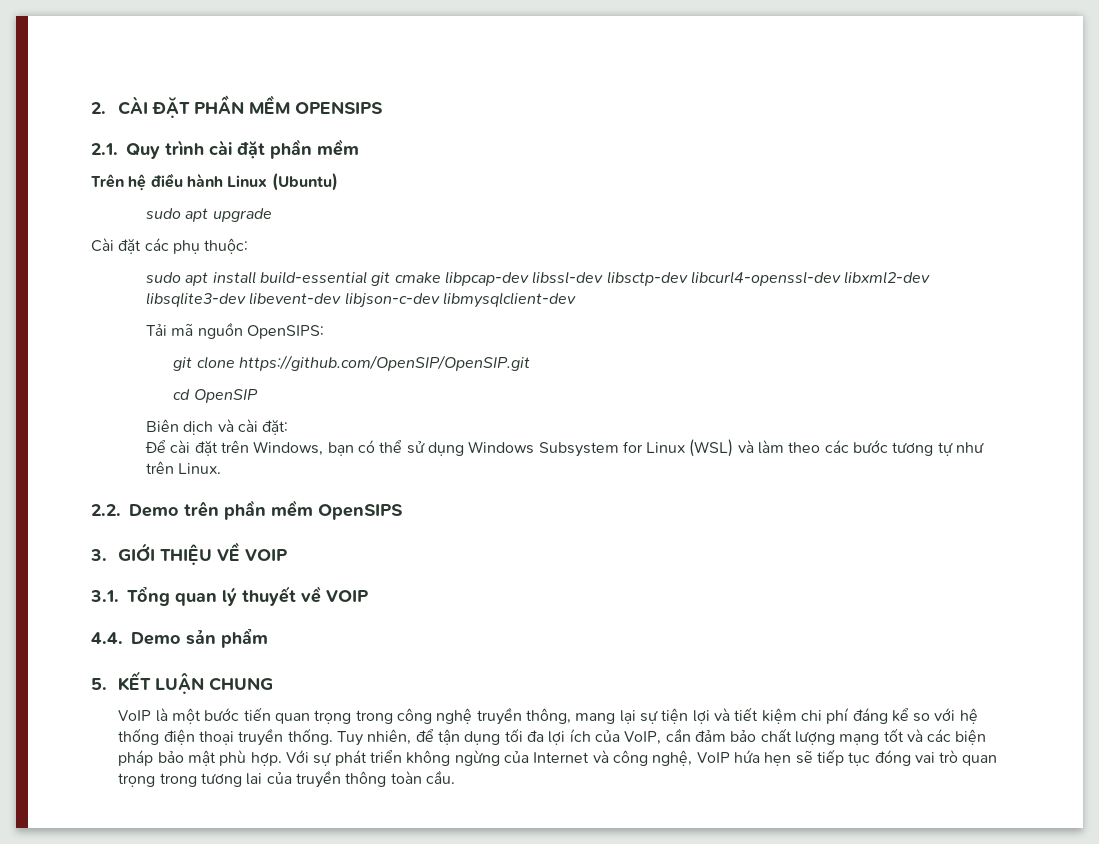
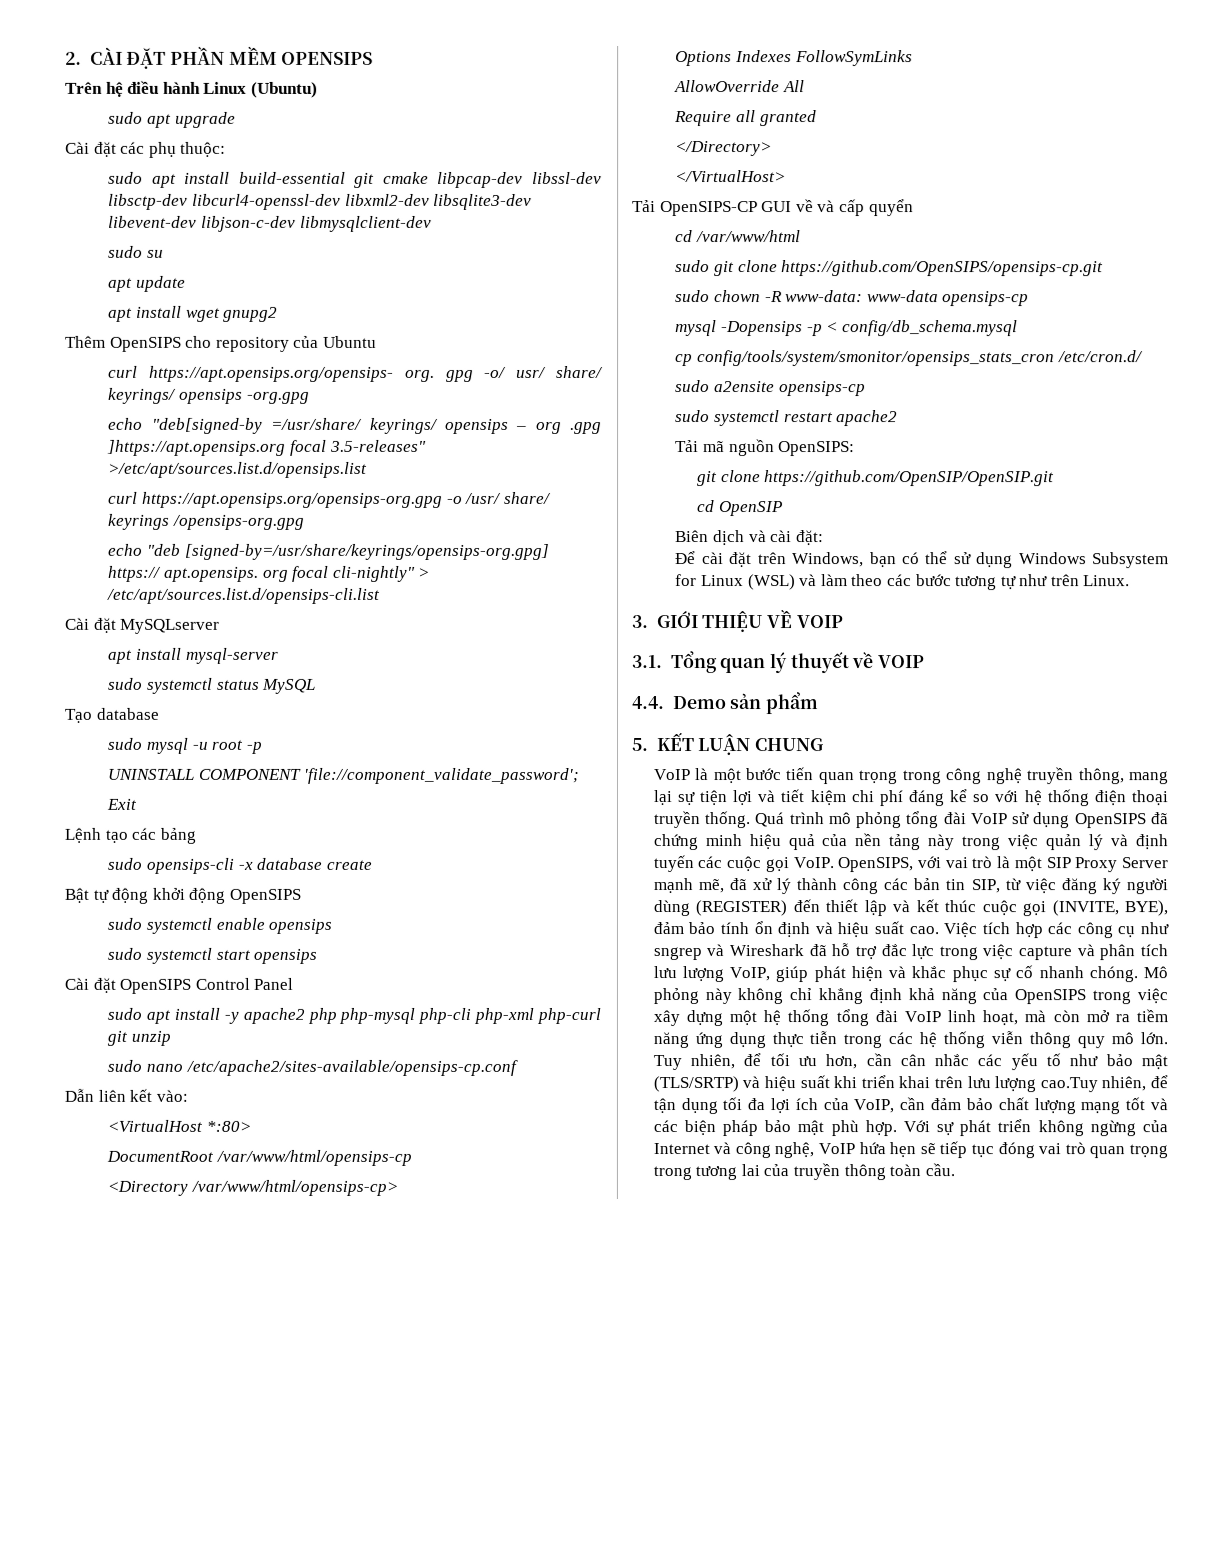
- 2.1. Quy trình cài đặt phần mềm
+ sudo su
+ apt update
+ apt install wget gnupg2
+ Thêm OpenSIPS cho repository của Ubuntu
+ curl https://apt.opensips.org/opensips- org. gpg -o/ usr/ share/ keyrings/ opensips -org.gpg
+ echo "deb[signed-by =/usr/share/ keyrings/ opensips – org .gpg ]https://apt.opensips.org focal 3.5-releases" >/etc/apt/sources.list.d/opensips.list
+ curl https://apt.opensips.org/opensips-org.gpg -o /usr/ share/ keyrings /opensips-org.gpg
+ echo "deb [signed-by=/usr/share/keyrings/opensips-org.gpg] https:// apt.opensips. org focal cli-nightly" > /etc/apt/sources.list.d/opensips-cli.list
+ Cài đặt MySQLserver
+ apt install mysql-server
+ sudo systemctl status MySQL
+ Tạo database
+ sudo mysql -u root -p
+ UNINSTALL COMPONENT 'file://component_validate_password';
+ Exit
+ Lệnh tạo các bảng
+ sudo opensips-cli -x database create
+ Bật tự động khởi động OpenSIPS
+ sudo systemctl enable opensips
+ sudo systemctl start opensips
+ Cài đặt OpenSIPS Control Panel
+ sudo apt install -y apache2 php php-mysql php-cli php-xml php-curl git unzip
+ sudo nano /etc/apache2/sites-available/opensips-cp.conf
+ Dẫn liên kết vào:
+ <VirtualHost *:80>
+ DocumentRoot /var/www/html/opensips-cp
+ <Directory /var/www/html/opensips-cp>
+ Options Indexes FollowSymLinks
+ AllowOverride All
+ Require all granted
+ </Directory>
+ </VirtualHost>
+ Tải OpenSIPS-CP GUI về và cấp quyển
+ cd /var/www/html
+ sudo git clone https://github.com/OpenSIPS/opensips-cp.git
+ sudo chown -R www-data: www-data opensips-cp
+ mysql -Dopensips -p < config/db_schema.mysql
+ cp config/tools/system/smonitor/opensips_stats_cron /etc/cron.d/
+ sudo a2ensite opensips-cp
+ sudo systemctl restart apache2
- 2.2. Demo trên phần mềm OpenSIPS
- Tuy nhiên, để tận dụng tối đa lợi ích của VoIP, cần đảm bảo chất lượng mạng tốt và các biện pháp bảo mật phù hợp.
+ Quá trình mô phỏng tổng đài VoIP sử dụng OpenSIPS đã chứng minh hiệu quả của nền tảng này trong việc quản lý và định tuyến các cuộc gọi VoIP. OpenSIPS, với vai trò là một SIP Proxy Server mạnh mẽ, đã xử lý thành công các bản tin SIP, từ việc đăng ký người dùng (REGISTER) đến thiết lập và kết thúc cuộc gọi (INVITE, BYE), đảm bảo tính ổn định và hiệu suất cao. Việc tích hợp các công cụ như sngrep và Wireshark đã hỗ trợ đắc lực trong việc capture và phân tích lưu lượng VoIP, giúp phát hiện và khắc phục sự cố nhanh chóng. Mô phỏng này không chỉ khẳng định khả năng của OpenSIPS trong việc xây dựng một hệ thống tổng đài VoIP linh hoạt, mà còn mở ra tiềm năng ứng dụng thực tiễn trong các hệ thống viễn thông quy mô lớn. Tuy nhiên, để tối ưu hơn, cần cân nhắc các yếu tố như bảo mật (TLS/SRTP) và hiệu suất khi triển khai trên lưu lượng cao.Tuy nhiên, để tận dụng tối đa lợi ích của VoIP, cần đảm bảo chất lượng mạng tốt và các biện pháp bảo mật phù hợp.

